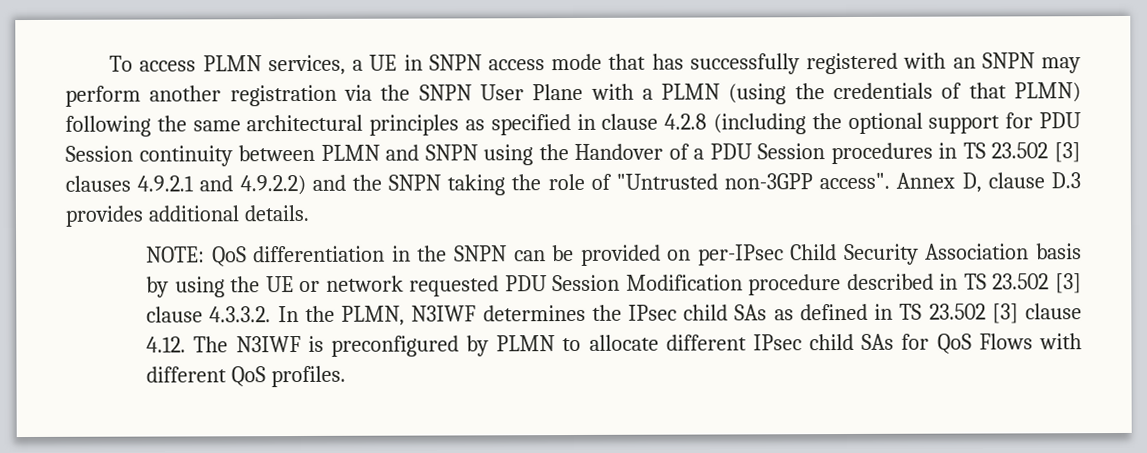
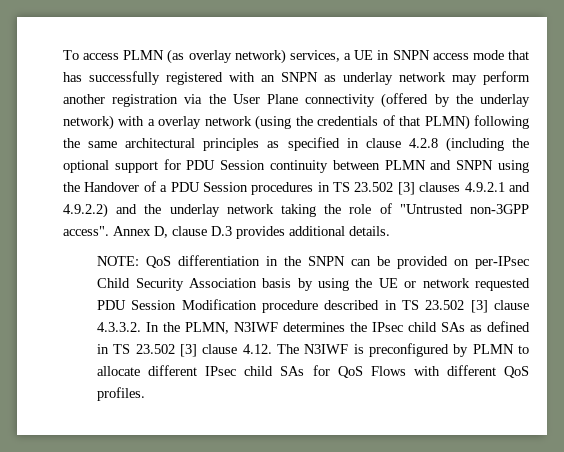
- To access PLMN services, a UE in SNPN access mode that has successfully registered with an SNPN may perform another registration via the SNPN User Plane with a PLMN (using the credentials of that PLMN) following the same architectural principles as specified in clause 4.2.8 (including the optional support for PDU Session continuity between PLMN and SNPN using the Handover of a PDU Session procedures in TS 23.502 [3] clauses 4.9.2.1 and 4.9.2.2) and the SNPN taking the role of "Untrusted non-3GPP access".
+ To access PLMN (as overlay network) services, a UE in SNPN access mode that has successfully registered with an SNPN as underlay network may perform another registration via the User Plane connectivity (offered by the underlay network) with a overlay network (using the credentials of that PLMN) following the same architectural principles as specified in clause 4.2.8 (including the optional support for PDU Session continuity between PLMN and SNPN using the Handover of a PDU Session procedures in TS 23.502 [3] clauses 4.9.2.1 and 4.9.2.2) and the underlay network taking the role of "Untrusted non-3GPP access".

